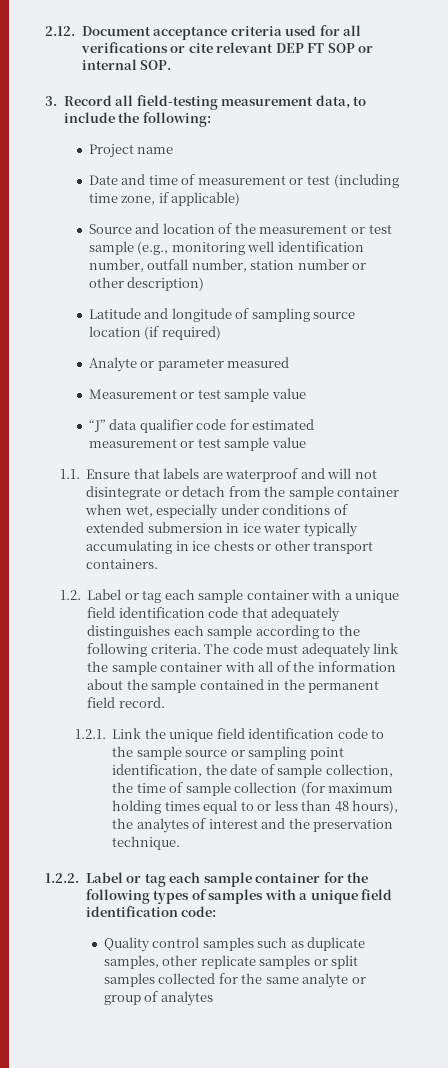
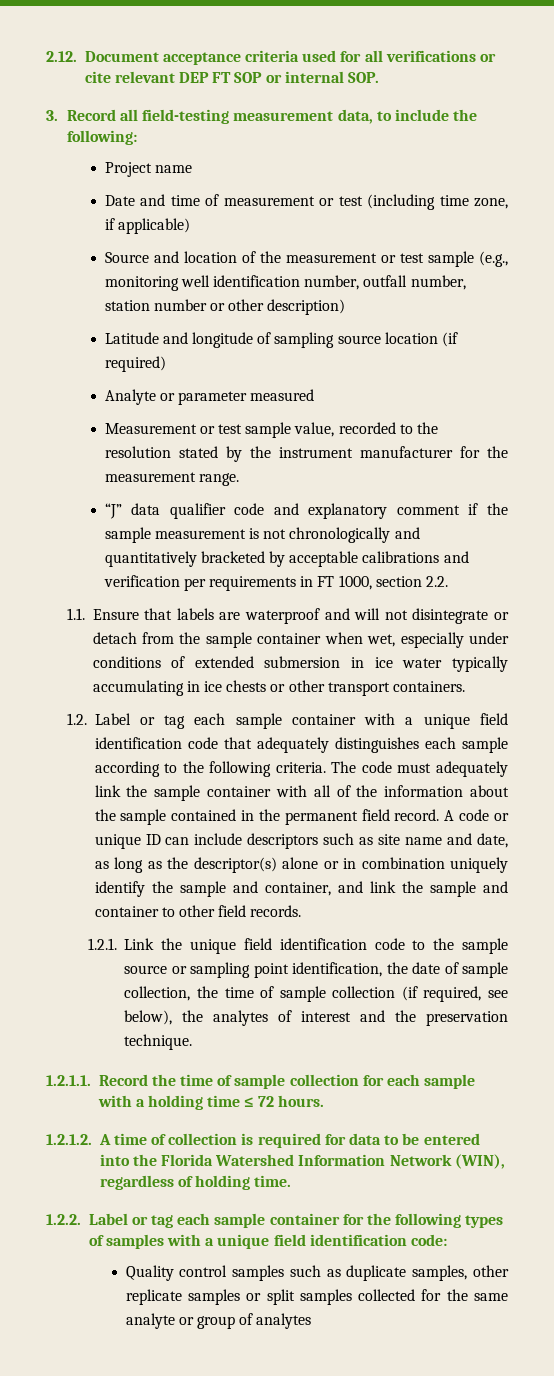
- Measurement or test sample value
- “J” data qualifier code for estimated measurement or test sample value
+ Measurement or test sample value, recorded to the resolution stated by the instrument manufacturer for the measurement range.
+ “J” data qualifier code and explanatory comment if the sample measurement is not chronologically and quantitatively bracketed by acceptable calibrations and verification per requirements in FT 1000, section 2.2.
+ A code or unique ID can include descriptors such as site name and date, as long as the descriptor(s) alone or in combination uniquely identify the sample and container, and link the sample and container to other field records.
- 1.2.1. Link the unique field identification code to the sample source or sampling point identification, the date of sample collection, the time of sample collection (for maximum holding times equal to or less than 48 hours), the analytes of interest and the preservation technique.
+ 1.2.1. Link the unique field identification code to the sample source or sampling point identification, the date of sample collection, the time of sample collection (if required, see below), the analytes of interest and the preservation technique.
+ 1.2.1.1. Record the time of sample collection for each sample with a holding time ≤ 72 hours.
+ 1.2.1.2. A time of collection is required for data to be entered into the Florida Watershed Information Network (WIN), regardless of holding time.

